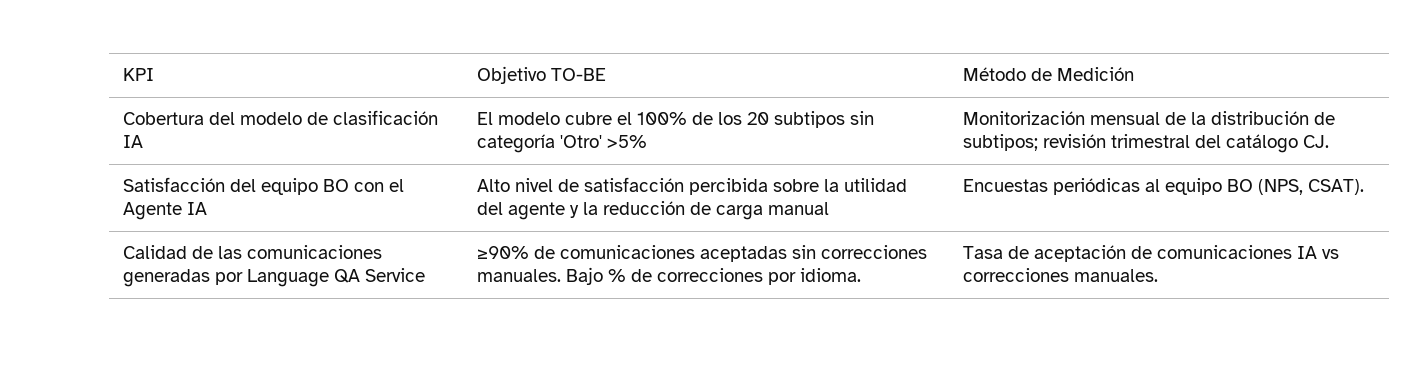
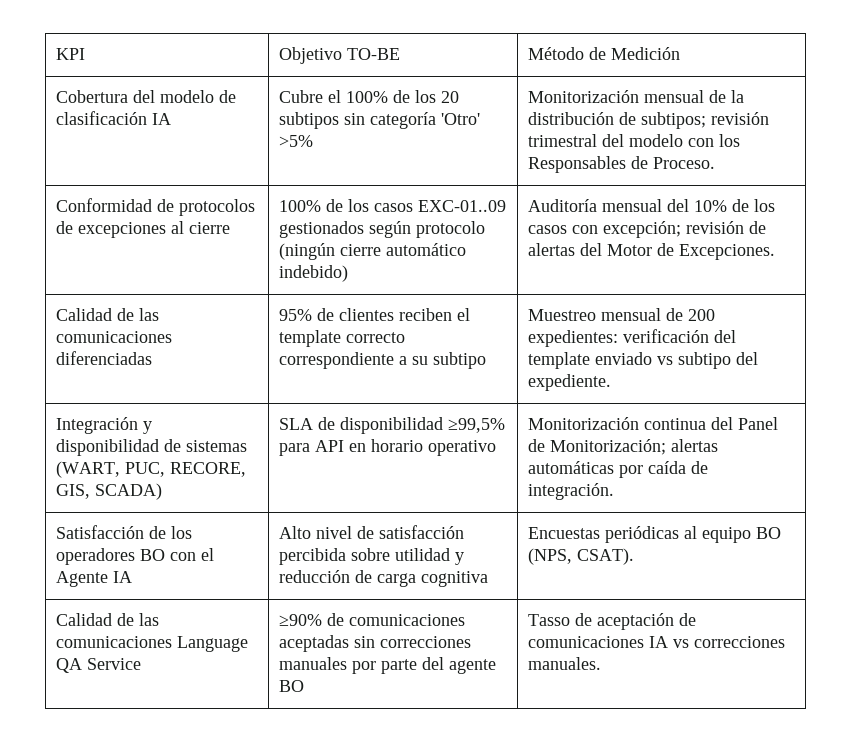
- Cobertura del modelo de clasificación IA | El modelo cubre el 100% de los 20 subtipos sin categoría 'Otro' >5% | Monitorización mensual de la distribución de subtipos; revisión trimestral del catálogo CJ.
- Satisfacción del equipo BO con el Agente IA | Alto nivel de satisfacción percibida sobre la utilidad del agente y la reducción de carga manual | Encuestas periódicas al equipo BO (NPS, CSAT).
+ Cobertura del modelo de clasificación IA | Cubre el 100% de los 20 subtipos sin categoría 'Otro' >5% | Monitorización mensual de la distribución de subtipos; revisión trimestral del modelo con los Responsables de Proceso.
+ Conformidad de protocolos de excepciones al cierre | 100% de los casos EXC-01..09 gestionados según protocolo (ningún cierre automático indebido) | Auditoría mensual del 10% de los casos con excepción; revisión de alertas del Motor de Excepciones.
+ Calidad de las comunicaciones diferenciadas | 95% de clientes reciben el template correcto correspondiente a su subtipo | Muestreo mensual de 200 expedientes: verificación del template enviado vs subtipo del expediente.
+ Integración y disponibilidad de sistemas (WART, PUC, RECORE, GIS, SCADA) | SLA de disponibilidad ≥99,5% para API en horario operativo | Monitorización continua del Panel de Monitorización; alertas automáticas por caída de integración.
+ Satisfacción de los operadores BO con el Agente IA | Alto nivel de satisfacción percibida sobre utilidad y reducción de carga cognitiva | Encuestas periódicas al equipo BO (NPS, CSAT).
- Calidad de las comunicaciones generadas por Language QA Service | ≥90% de comunicaciones aceptadas sin correcciones manuales. Bajo % de correcciones por idioma. | Tasa de aceptación de comunicaciones IA vs correcciones manuales.
+ Calidad de las comunicaciones Language QA Service | ≥90% de comunicaciones aceptadas sin correcciones manuales por parte del agente BO | Tasso de aceptación de comunicaciones IA vs correcciones manuales.

